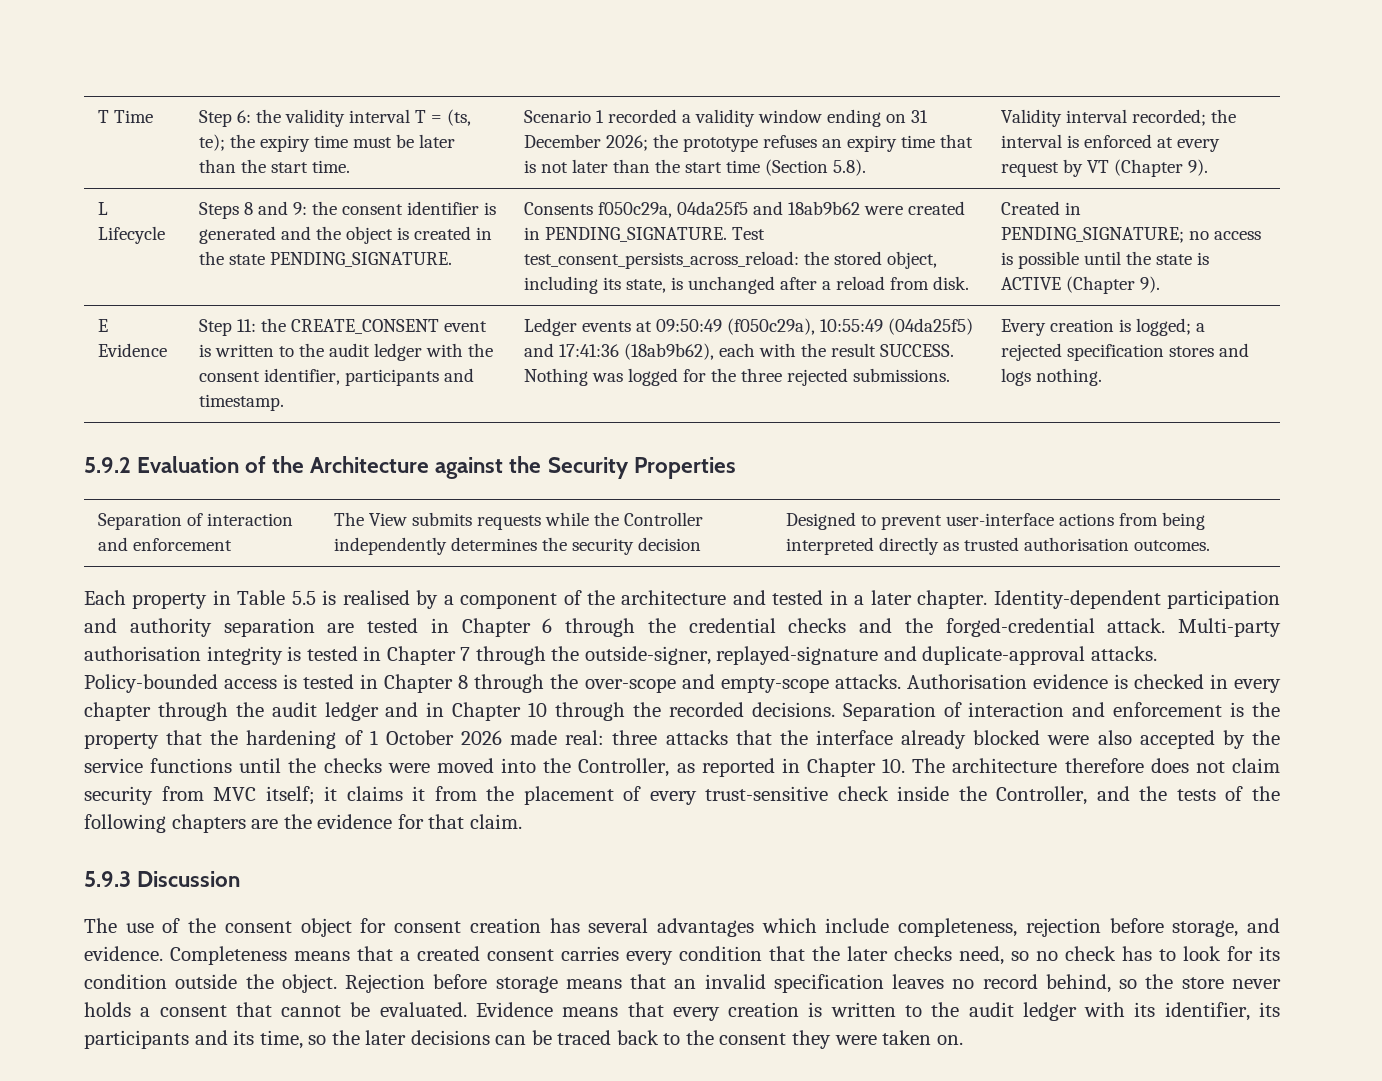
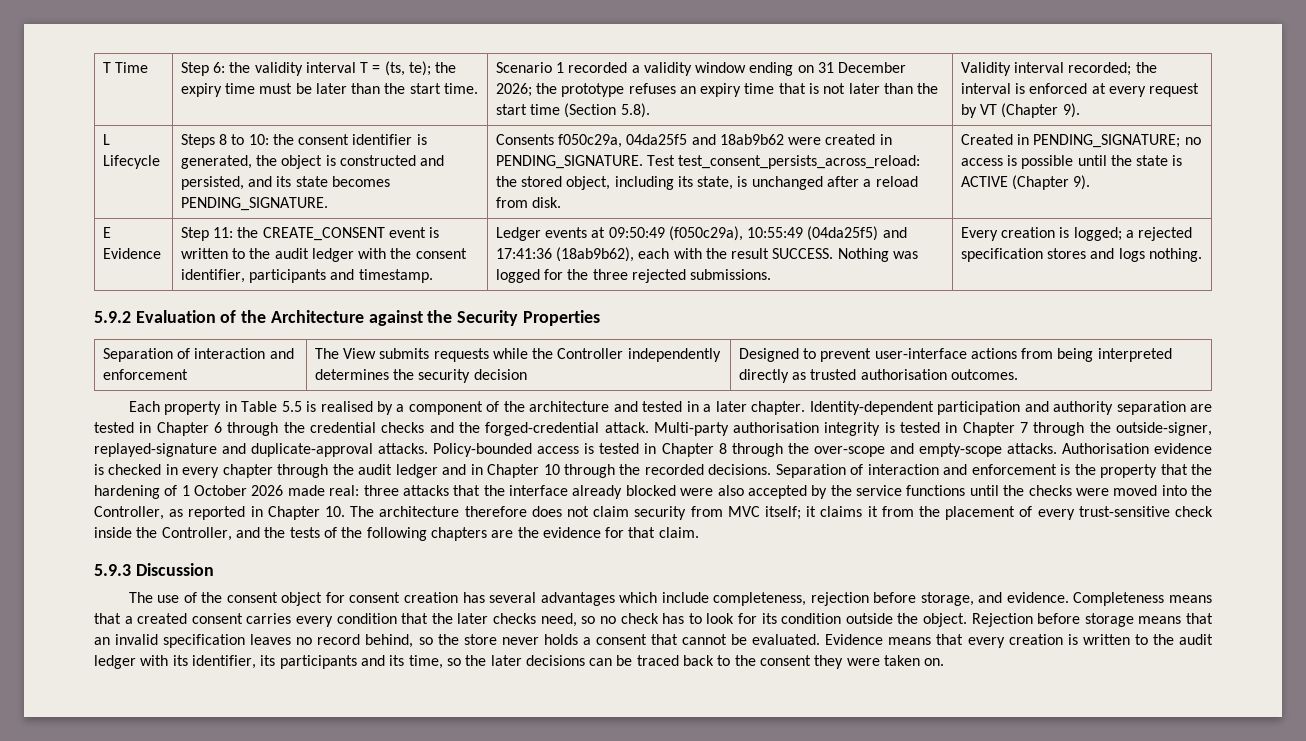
- Steps 8 and 9: the consent identifier is generated and the object is created in the state PENDING_SIGNATURE.
+ Steps 8 to 10: the consent identifier is generated, the object is constructed and persisted, and its state becomes PENDING_SIGNATURE.

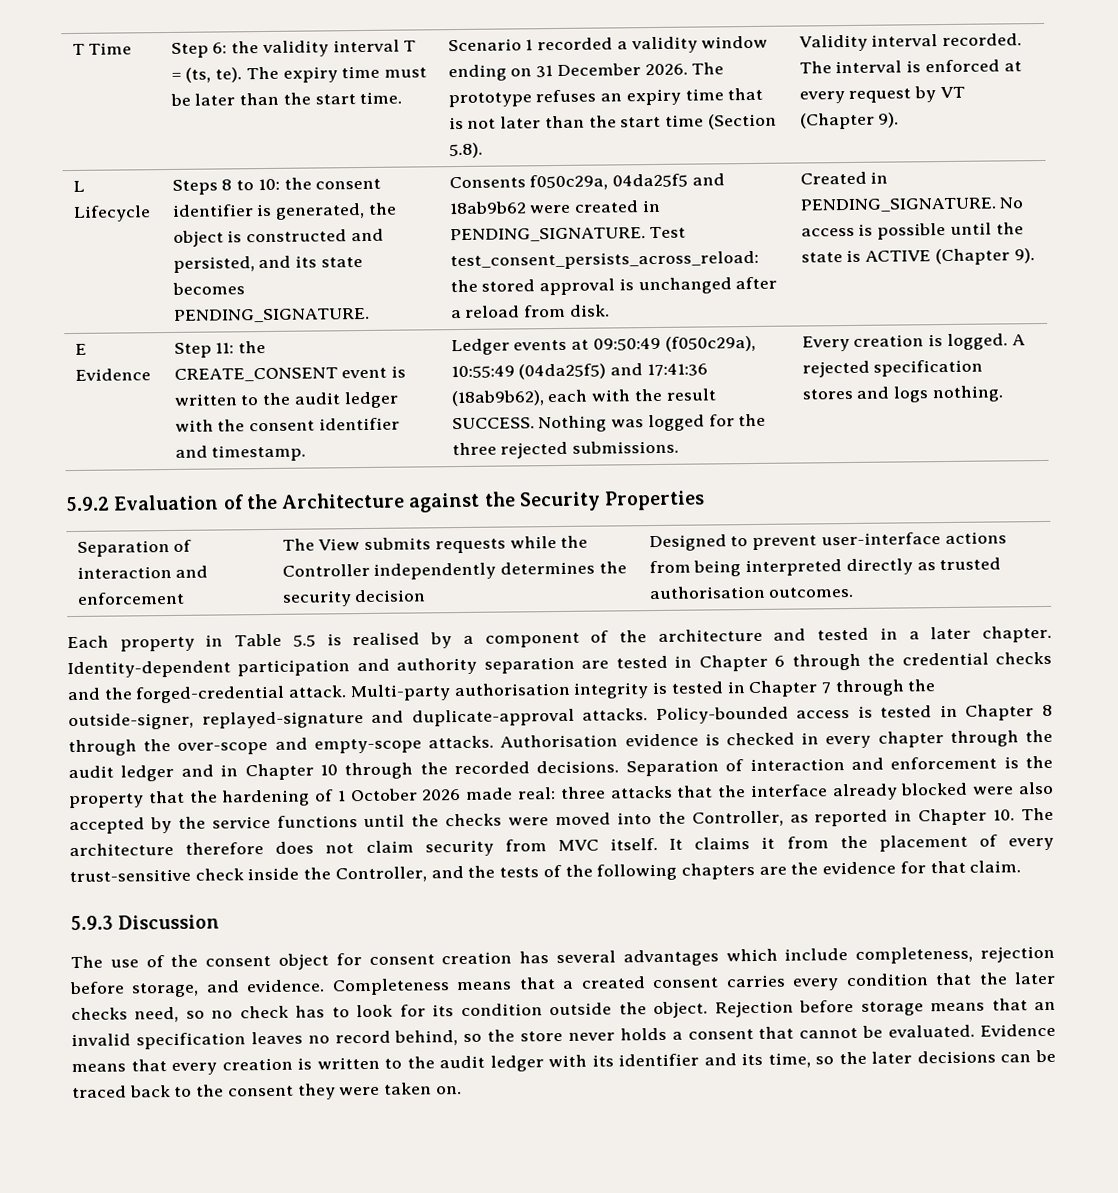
- Step 6: the validity interval T = (ts, te); the expiry time must be later than the start time.
+ Step 6: the validity interval T = (ts, te). The expiry time must be later than the start time.
- Scenario 1 recorded a validity window ending on 31 December 2026; the prototype refuses an expiry time that is not later than the start time (Section 5.8).
+ Scenario 1 recorded a validity window ending on 31 December 2026. The prototype refuses an expiry time that is not later than the start time (Section 5.8).
- Validity interval recorded; the interval is enforced at every request by VT (Chapter 9).
+ Validity interval recorded. The interval is enforced at every request by VT (Chapter 9).
- Test test_consent_persists_across_reload: the stored object, including its state, is unchanged after a reload from disk.
+ Test test_consent_persists_across_reload: the stored approval is unchanged after a reload from disk.
- Created in PENDING_SIGNATURE; no access is possible until the state is ACTIVE (Chapter 9).
+ Created in PENDING_SIGNATURE. No access is possible until the state is ACTIVE (Chapter 9).
- Step 11: the CREATE_CONSENT event is written to the audit ledger with the consent identifier, participants and timestamp.
+ Step 11: the CREATE_CONSENT event is written to the audit ledger with the consent identifier and timestamp.
- Every creation is logged; a rejected specification stores and logs nothing.
+ Every creation is logged. A rejected specification stores and logs nothing.
- three attacks that the interface already blocked were also accepted by the service functions until the checks were moved into the Controller, as reported in Chapter 10. The architecture therefore does not claim security from MVC itself; it claims it from the placement of every trust-sensitive check inside the Controller, and the tests of the following chapters are the evidence for that claim.
+ three attacks that the interface already blocked were also accepted by the service functions until the checks were moved into the Controller, as reported in Chapter 10. The architecture therefore does not claim security from MVC itself. It claims it from the placement of every trust-sensitive check inside the Controller, and the tests of the following chapters are the evidence for that claim.
- Evidence means that every creation is written to the audit ledger with its identifier, its participants and its time, so the later decisions can be traced back to the consent they were taken on.
+ Evidence means that every creation is written to the audit ledger with its identifier and its time, so the later decisions can be traced back to the consent they were taken on.

